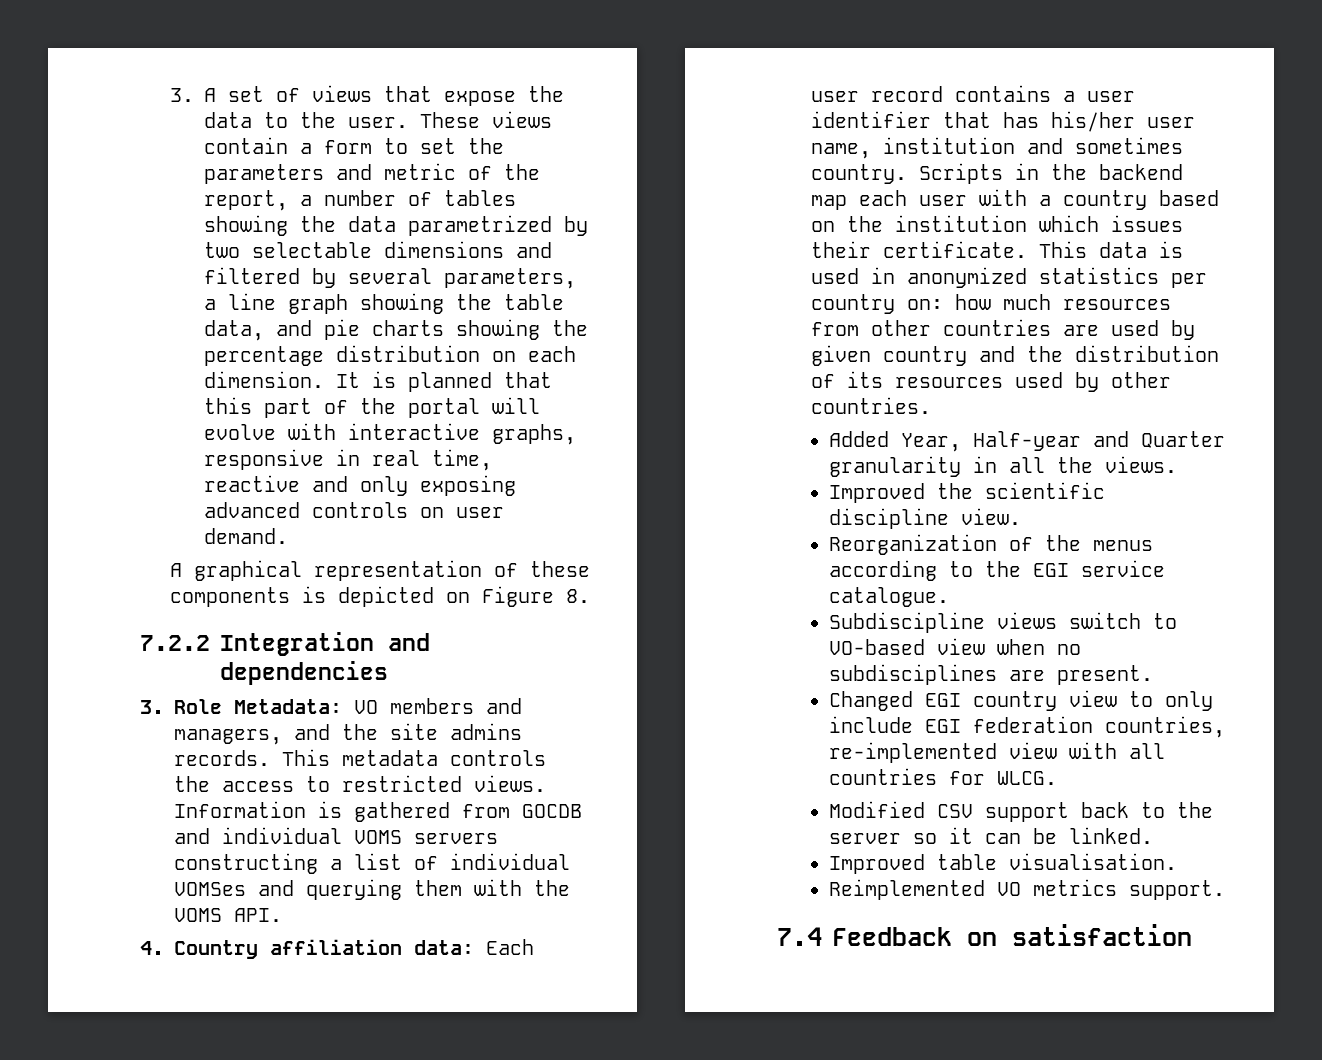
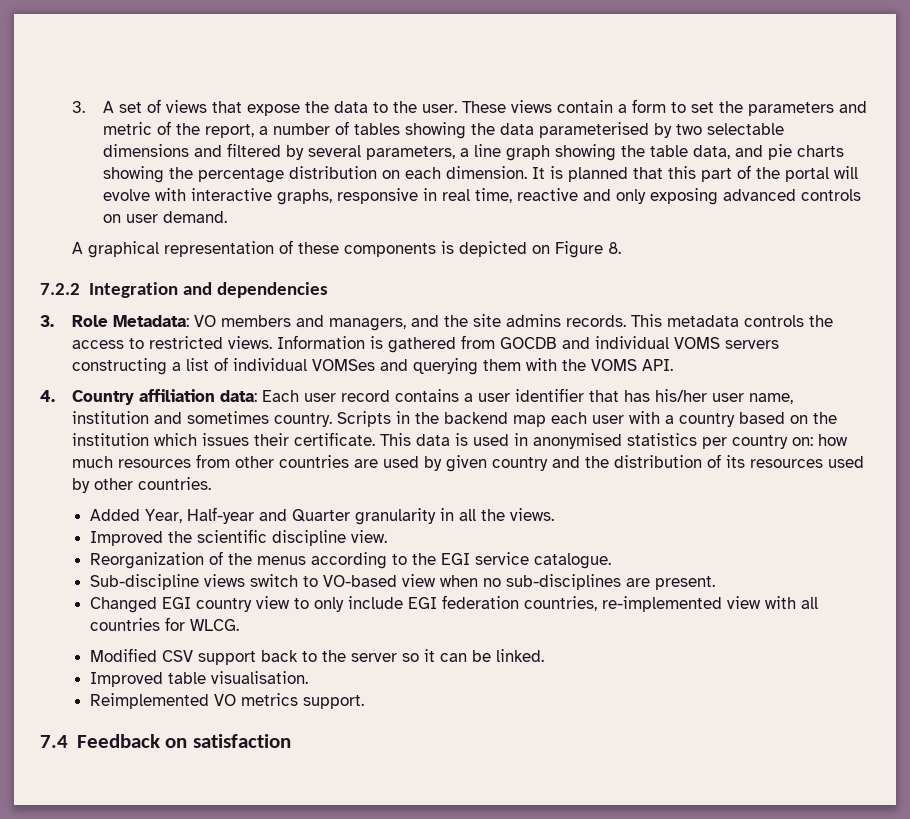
- These views contain a form to set the parameters and metric of the report, a number of tables showing the data parametrized by two selectable dimensions and filtered by several parameters, a line graph showing the table data, and pie charts showing the percentage distribution on each dimension.
+ These views contain a form to set the parameters and metric of the report, a number of tables showing the data parameterised by two selectable dimensions and filtered by several parameters, a line graph showing the table data, and pie charts showing the percentage distribution on each dimension.
- This data is used in anonymized statistics per country on: how much resources from other countries are used by given country and the distribution of its resources used by other countries.
+ This data is used in anonymised statistics per country on: how much resources from other countries are used by given country and the distribution of its resources used by other countries.
- Subdiscipline views switch to VO-based view when no subdisciplines are present.
+ Sub-discipline views switch to VO-based view when no sub-disciplines are present.

